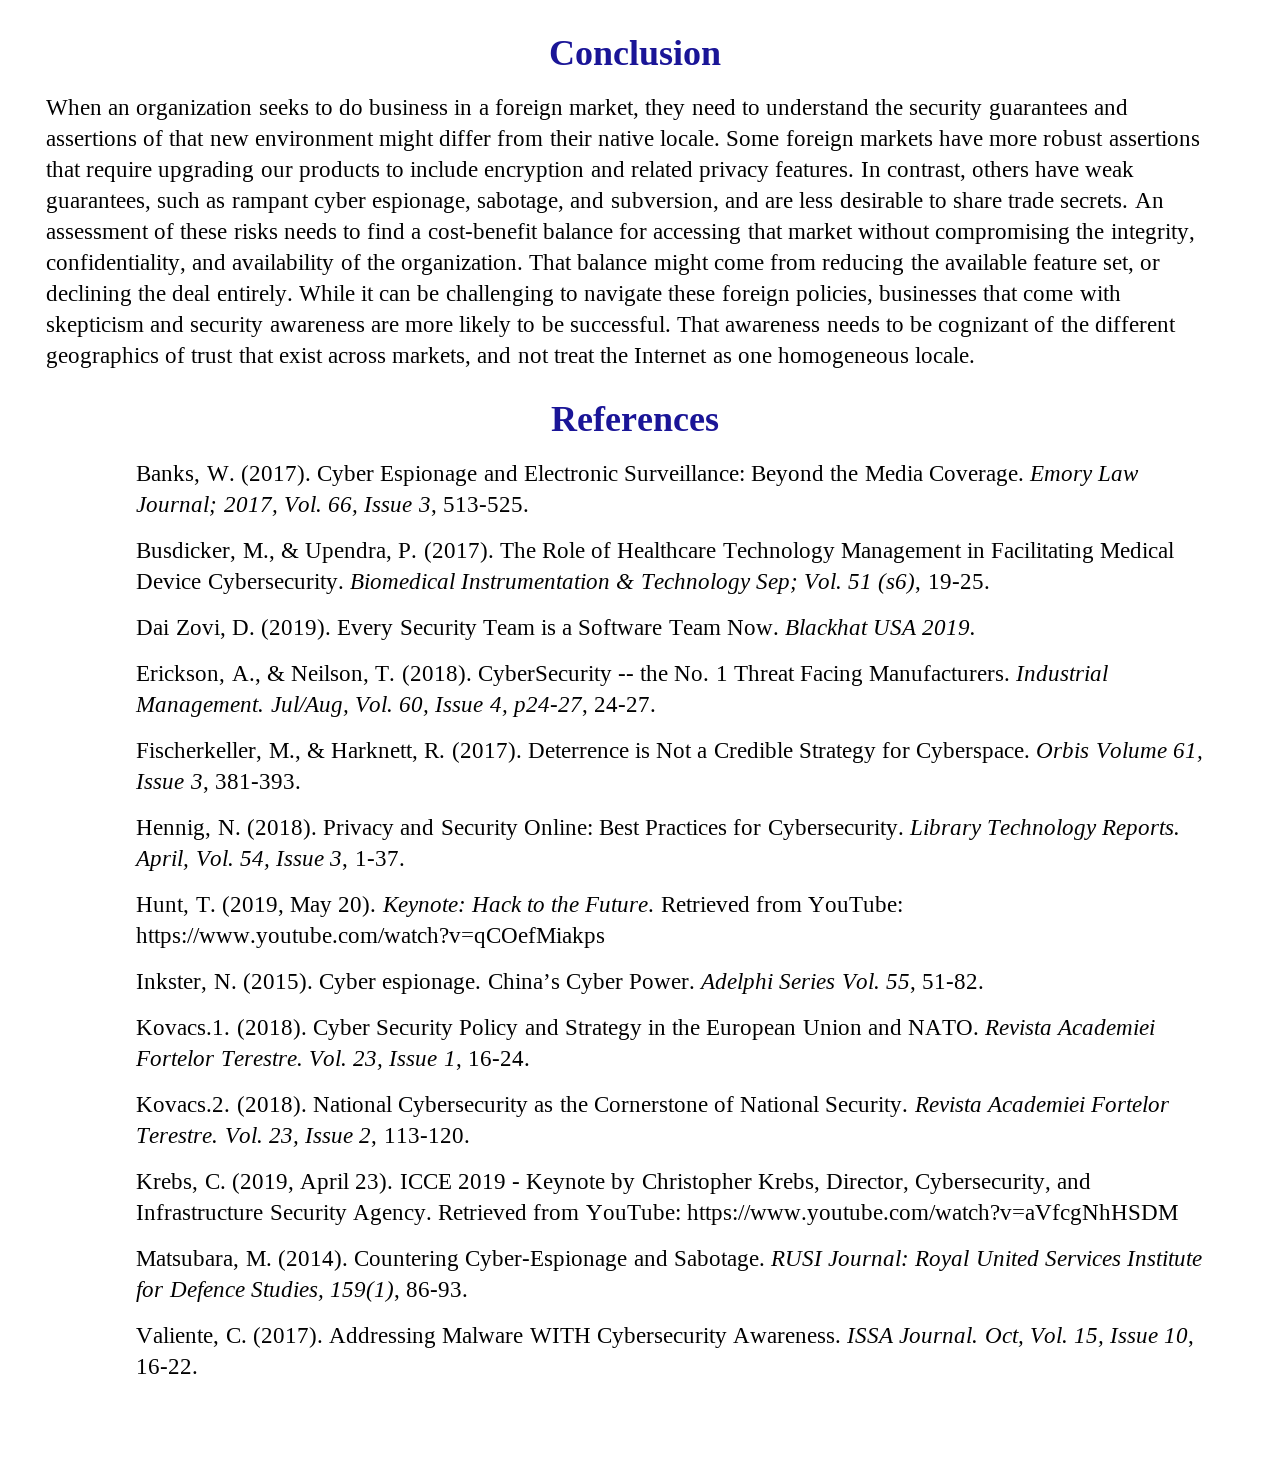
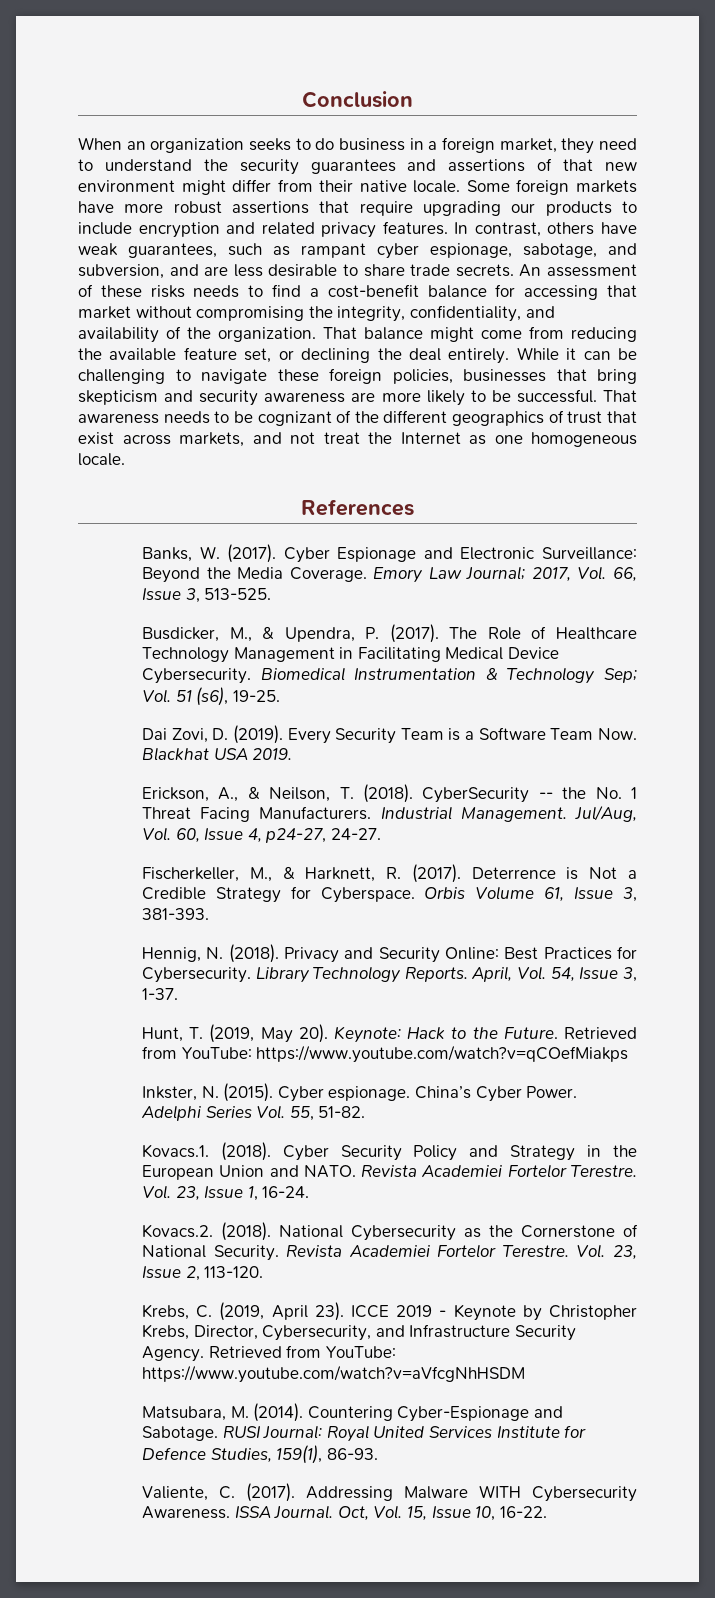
- While it can be challenging to navigate these foreign policies, businesses that come with skepticism and security awareness are more likely to be successful.
+ While it can be challenging to navigate these foreign policies, businesses that bring skepticism and security awareness are more likely to be successful.

